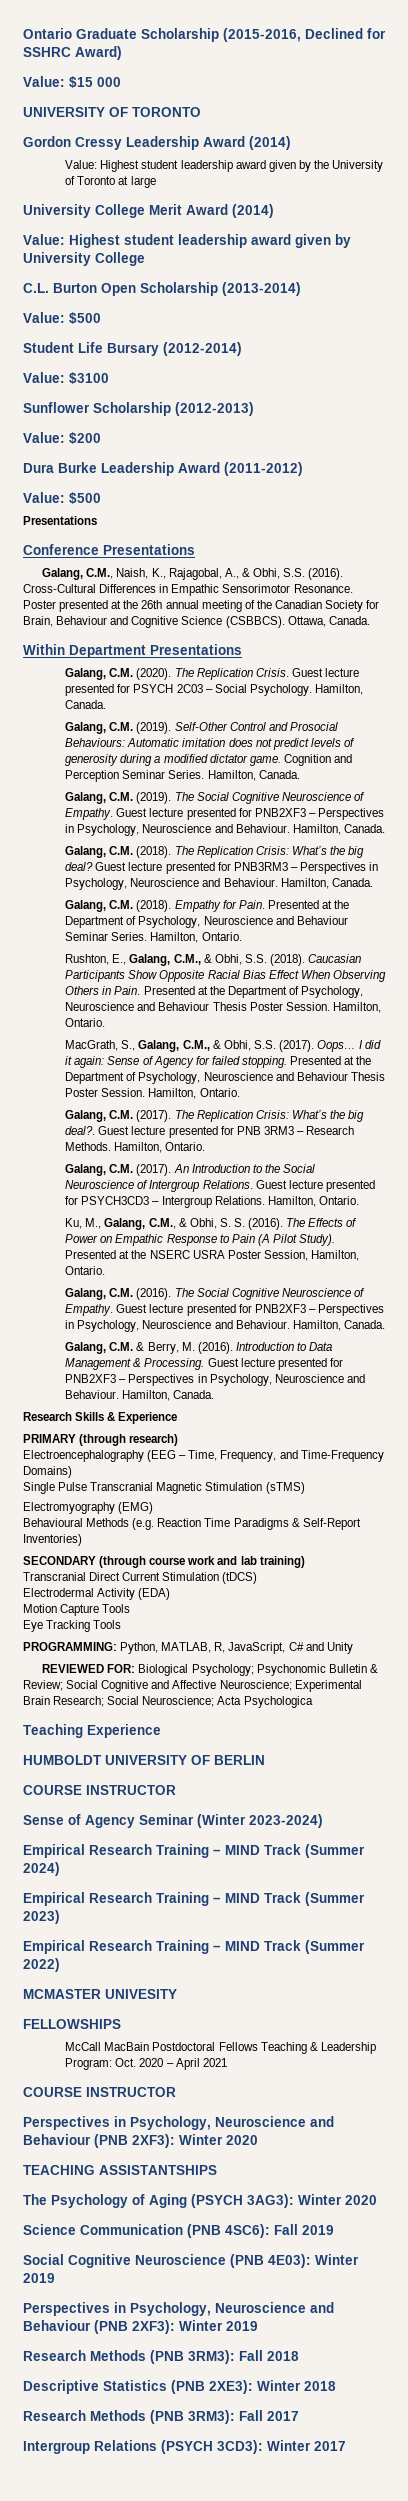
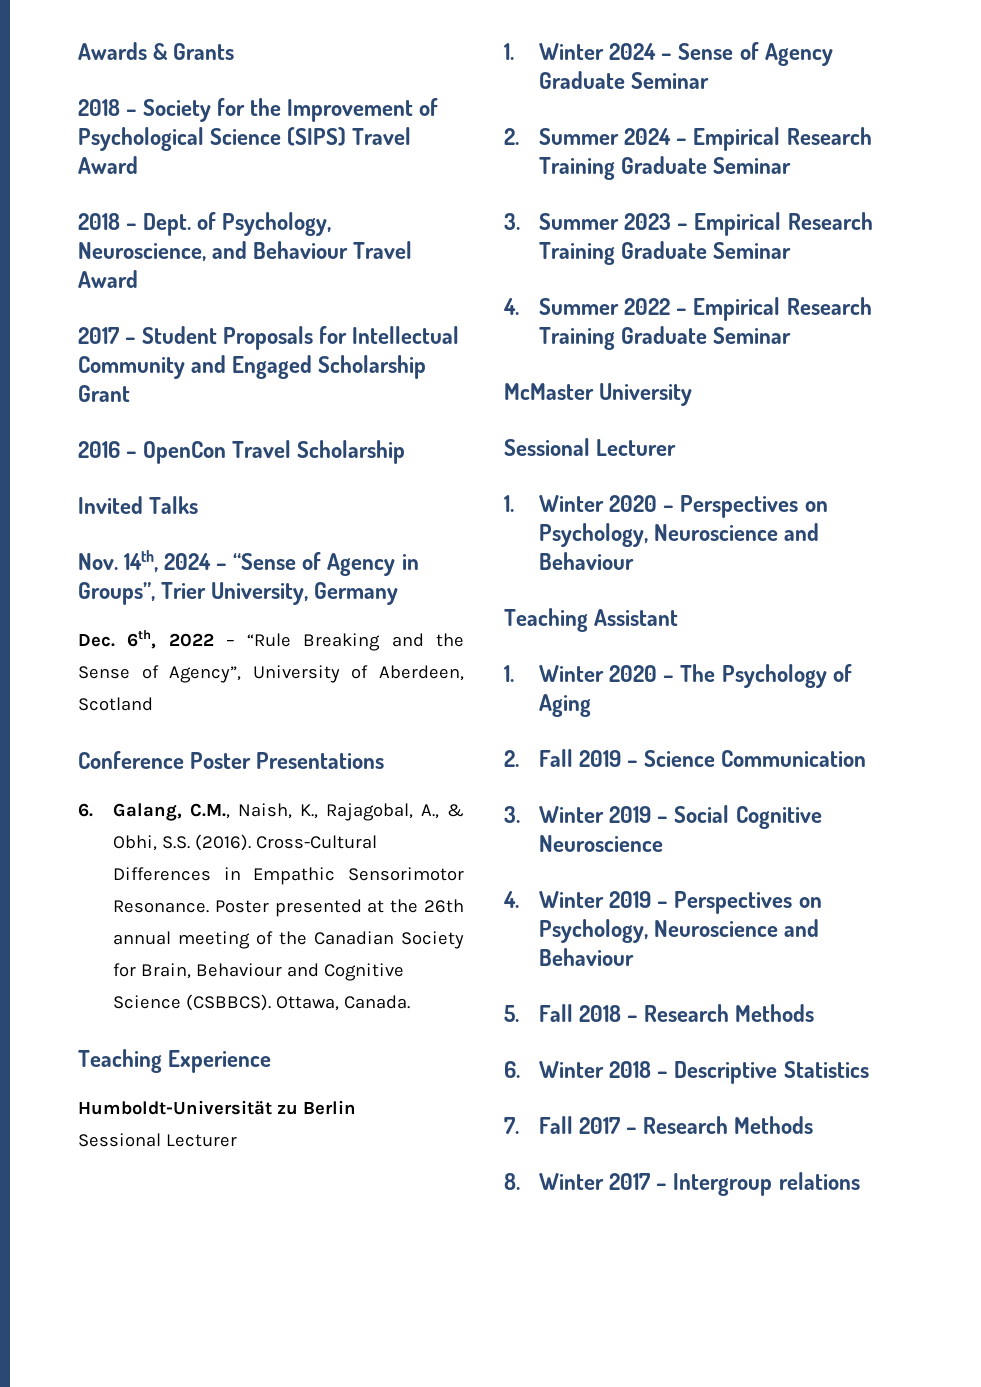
- Ontario Graduate Scholarship (2015-2016, Declined for SSHRC Award)
- Value: $15 000
- UNIVERSITY OF TORONTO
- Gordon Cressy Leadership Award (2014)
- Value: Highest student leadership award given by the University of Toronto at large
- University College Merit Award (2014)
- Value: Highest student leadership award given by University College
- C.L. Burton Open Scholarship (2013-2014)
- Value: $500
- Student Life Bursary (2012-2014)
- Value: $3100
- Sunflower Scholarship (2012-2013)
- Value: $200
- Dura Burke Leadership Award (2011-2012)
- Value: $500
- Presentations
- Conference Presentations
- Galang, C.M., Naish, K., Rajagobal, A., & Obhi, S.S. (2016).
+ Awards & Grants
+ 2018 – Society for the Improvement of Psychological Science (SIPS) Travel Award
+ 2018 – Dept. of Psychology, Neuroscience, and Behaviour Travel Award
+ 2017 – Student Proposals for Intellectual Community and Engaged Scholarship Grant
+ 2016 – OpenCon Travel Scholarship
+ Invited Talks
+ Nov. 14th, 2024 – “Sense of Agency in Groups”, Trier University, Germany
+ Dec. 6th, 2022 – “Rule Breaking and the Sense of Agency”, University of Aberdeen, Scotland
+ Conference Poster Presentations
+ 6. Galang, C.M., Naish, K., Rajagobal, A., & Obhi, S.S. (2016).
- Within Department Presentations
- Galang, C.M. (2020). The Replication Crisis. Guest lecture presented for PSYCH 2C03 – Social Psychology. Hamilton, Canada.
- Galang, C.M. (2019). Self-Other Control and Prosocial Behaviours: Automatic imitation does not predict levels of generosity during a modified dictator game. Cognition and Perception Seminar Series. Hamilton, Canada.
- Galang, C.M. (2019). The Social Cognitive Neuroscience of Empathy. Guest lecture presented for PNB2XF3 – Perspectives in Psychology, Neuroscience and Behaviour. Hamilton, Canada.
- Galang, C.M. (2018). The Replication Crisis: What’s the big deal? Guest lecture presented for PNB3RM3 – Perspectives in Psychology, Neuroscience and Behaviour. Hamilton, Canada.
- Galang, C.M. (2018). Empathy for Pain. Presented at the Department of Psychology, Neuroscience and Behaviour Seminar Series. Hamilton, Ontario.
- Rushton, E., Galang, C.M., & Obhi, S.S. (2018). Caucasian Participants Show Opposite Racial Bias Effect When Observing Others in Pain. Presented at the Department of Psychology, Neuroscience and Behaviour Thesis Poster Session. Hamilton, Ontario.
- MacGrath, S., Galang, C.M., & Obhi, S.S. (2017). Oops… I did it again: Sense of Agency for failed stopping. Presented at the Department of Psychology, Neuroscience and Behaviour Thesis Poster Session. Hamilton, Ontario.
- Galang, C.M. (2017). The Replication Crisis: What’s the big deal?. Guest lecture presented for PNB 3RM3 – Research Methods. Hamilton, Ontario.
- Galang, C.M. (2017). An Introduction to the Social Neuroscience of Intergroup Relations. Guest lecture presented for PSYCH3CD3 – Intergroup Relations. Hamilton, Ontario.
- Ku, M., Galang, C.M., & Obhi, S. S. (2016). The Effects of Power on Empathic Response to Pain (A Pilot Study). Presented at the NSERC USRA Poster Session, Hamilton, Ontario.
- Galang, C.M. (2016). The Social Cognitive Neuroscience of Empathy. Guest lecture presented for PNB2XF3 – Perspectives in Psychology, Neuroscience and Behaviour. Hamilton, Canada.
- Galang, C.M. & Berry, M. (2016). Introduction to Data Management & Processing. Guest lecture presented for PNB2XF3 – Perspectives in Psychology, Neuroscience and Behaviour. Hamilton, Canada.
- Research Skills & Experience
- PRIMARY (through research)
- Electroencephalography (EEG – Time, Frequency, and Time-Frequency Domains)
- Single Pulse Transcranial Magnetic Stimulation (sTMS)
- Electromyography (EMG)
- Behavioural Methods (e.g. Reaction Time Paradigms & Self-Report Inventories)
- SECONDARY (through course work and lab training)
- Transcranial Direct Current Stimulation (tDCS)
- Electrodermal Activity (EDA)
- Motion Capture Tools
- Eye Tracking Tools
- PROGRAMMING: Python, MATLAB, R, JavaScript, C# and Unity
- REVIEWED FOR: Biological Psychology; Psychonomic Bulletin & Review; Social Cognitive and Affective Neuroscience; Experimental Brain Research; Social Neuroscience; Acta Psychologica
  Teaching Experience
- HUMBOLDT UNIVERSITY OF BERLIN
- COURSE INSTRUCTOR
- Sense of Agency Seminar (Winter 2023-2024)
- Empirical Research Training – MIND Track (Summer 2024)
- Empirical Research Training – MIND Track (Summer 2023)
- Empirical Research Training – MIND Track (Summer 2022)
- MCMASTER UNIVESITY
- FELLOWSHIPS
- McCall MacBain Postdoctoral Fellows Teaching & Leadership Program: Oct. 2020 – April 2021
- COURSE INSTRUCTOR
- Perspectives in Psychology, Neuroscience and Behaviour (PNB 2XF3): Winter 2020
- TEACHING ASSISTANTSHIPS
- The Psychology of Aging (PSYCH 3AG3): Winter 2020
- Science Communication (PNB 4SC6): Fall 2019
- Social Cognitive Neuroscience (PNB 4E03): Winter 2019
- Perspectives in Psychology, Neuroscience and Behaviour (PNB 2XF3): Winter 2019
- Research Methods (PNB 3RM3): Fall 2018
- Descriptive Statistics (PNB 2XE3): Winter 2018
- Research Methods (PNB 3RM3): Fall 2017
- Intergroup Relations (PSYCH 3CD3): Winter 2017
+ Humboldt-Universität zu Berlin
+ Sessional Lecturer
+ 1. Winter 2024 – Sense of Agency Graduate Seminar
+ 2. Summer 2024 – Empirical Research Training Graduate Seminar
+ 3. Summer 2023 – Empirical Research Training Graduate Seminar
+ 4. Summer 2022 – Empirical Research Training Graduate Seminar
+ McMaster University
+ Sessional Lecturer
+ 1. Winter 2020 – Perspectives on Psychology, Neuroscience and Behaviour
+ Teaching Assistant
+ 1. Winter 2020 – The Psychology of Aging
+ 2. Fall 2019 – Science Communication
+ 3. Winter 2019 – Social Cognitive Neuroscience
+ 4. Winter 2019 – Perspectives on Psychology, Neuroscience and Behaviour
+ 5. Fall 2018 – Research Methods
+ 6. Winter 2018 – Descriptive Statistics
+ 7. Fall 2017 – Research Methods
+ 8. Winter 2017 – Intergroup relations

